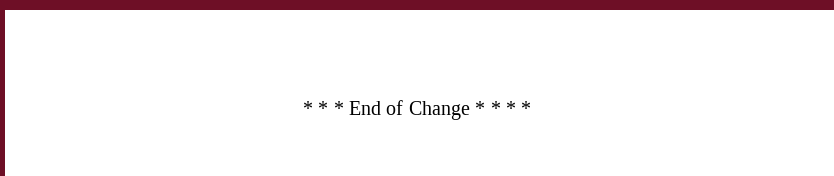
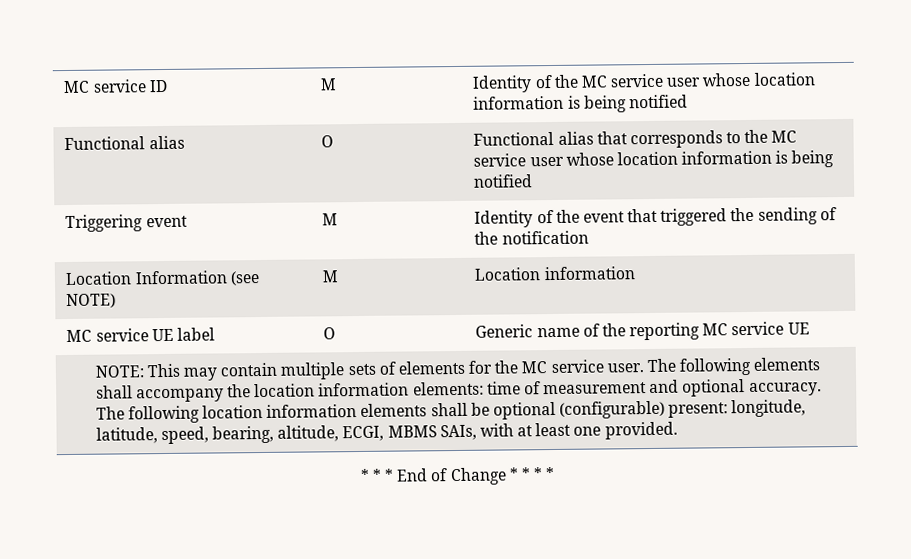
+ MC service ID | M | Identity of the MC service user whose location information is being notified
+ Functional alias | O | Functional alias that corresponds to the MC service user whose location information is being notified
+ Triggering event | M | Identity of the event that triggered the sending of the notification
+ Location Information (see NOTE) | M | Location information
+ MC service UE label | O | Generic name of the reporting MC service UE
+ NOTE: This may contain multiple sets of elements for the MC service user. The following elements shall accompany the location information elements: time of measurement and optional accuracy. The following location information elements shall be optional (configurable) present: longitude, latitude, speed, bearing, altitude, ECGI, MBMS SAIs, with at least one provided.

